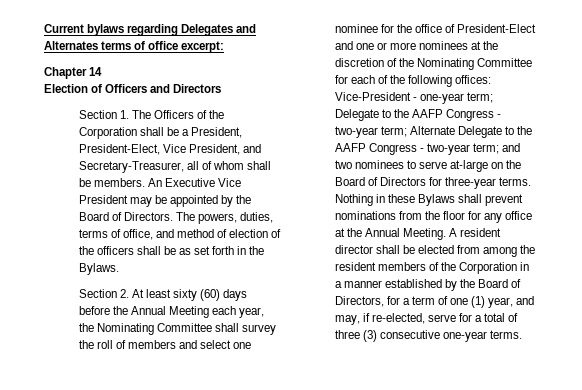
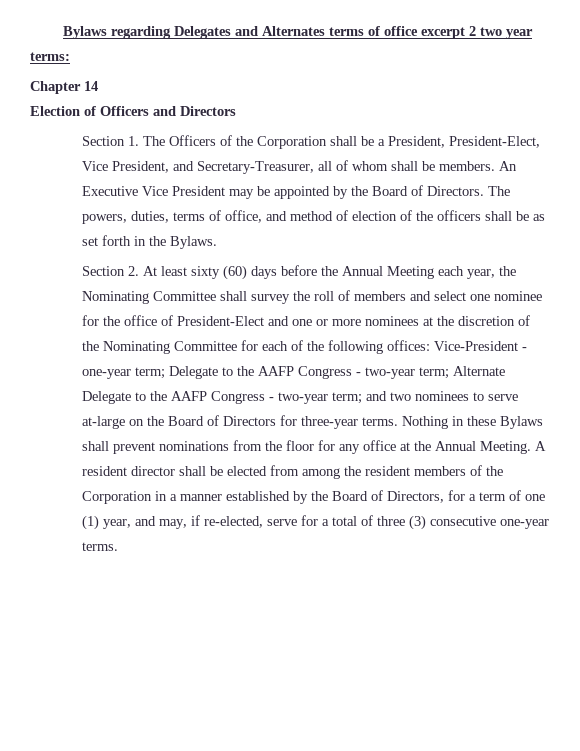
- Current bylaws regarding Delegates and Alternates terms of office excerpt:
+ Bylaws regarding Delegates and Alternates terms of office excerpt 2 two year terms:

